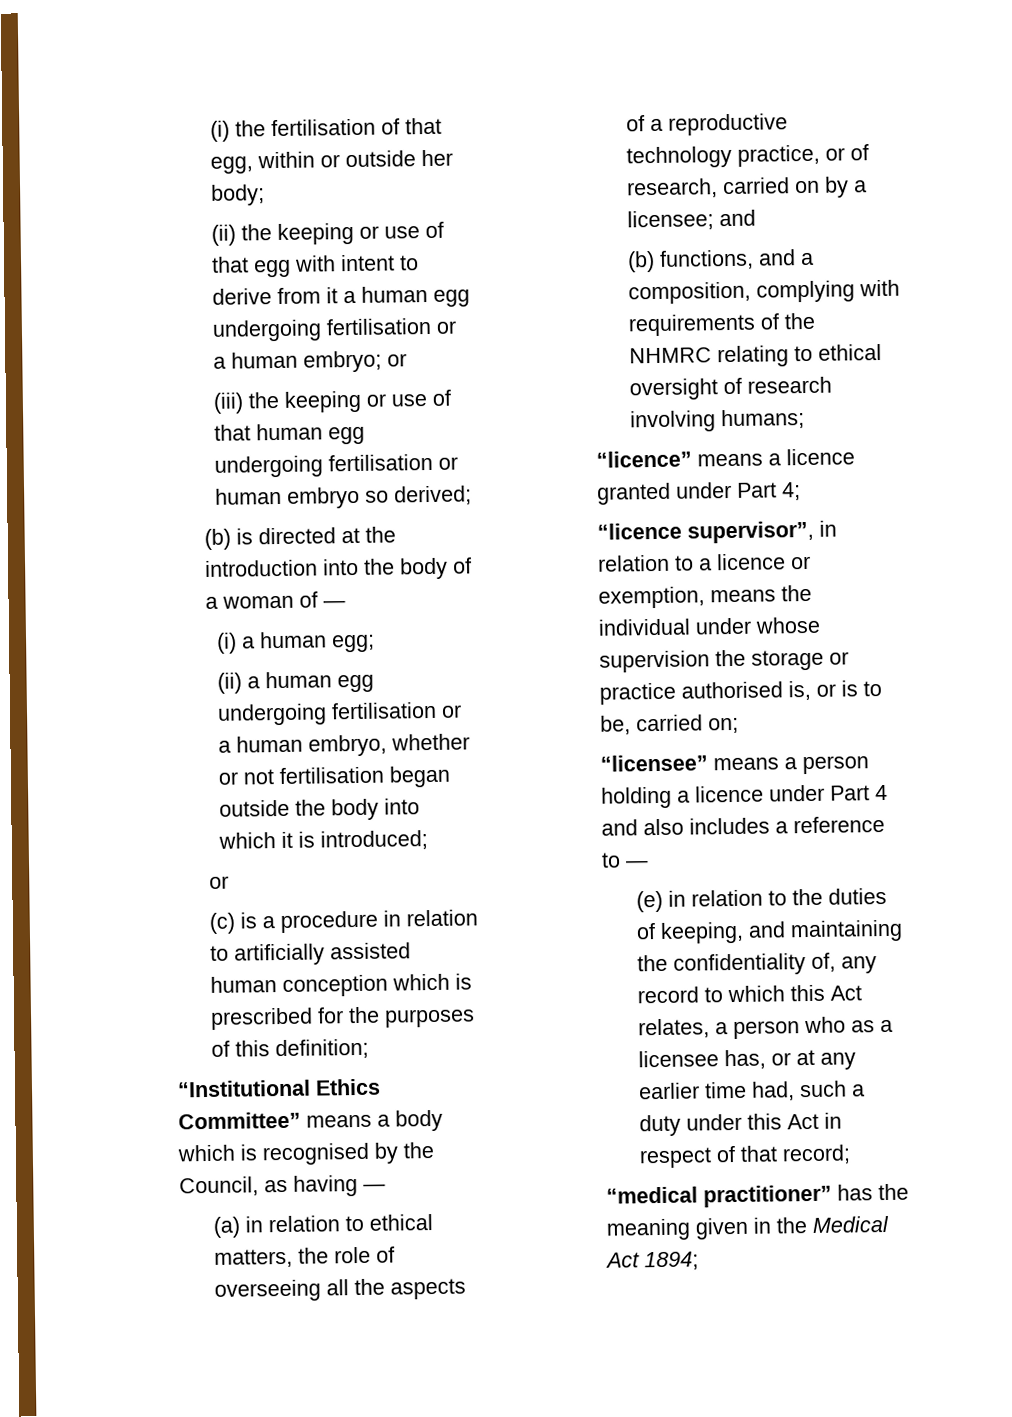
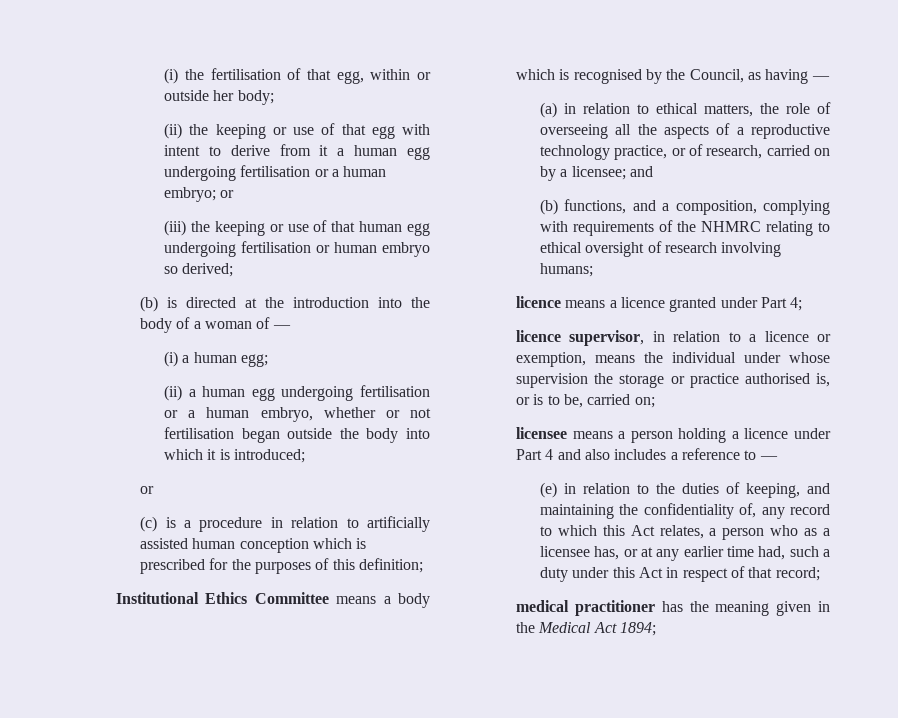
- “Institutional Ethics Committee” means a body which is recognised by the Council, as having —
+ Institutional Ethics Committee means a body which is recognised by the Council, as having —
- “licence” means a licence granted under Part 4;
+ licence means a licence granted under Part 4;
- “licence supervisor”, in relation to a licence or exemption, means the individual under whose supervision the storage or practice authorised is, or is to be, carried on;
+ licence supervisor, in relation to a licence or exemption, means the individual under whose supervision the storage or practice authorised is, or is to be, carried on;
- “licensee” means a person holding a licence under Part 4 and also includes a reference to —
+ licensee means a person holding a licence under Part 4 and also includes a reference to —
- “medical practitioner” has the meaning given in the Medical Act 1894;
+ medical practitioner has the meaning given in the Medical Act 1894;

